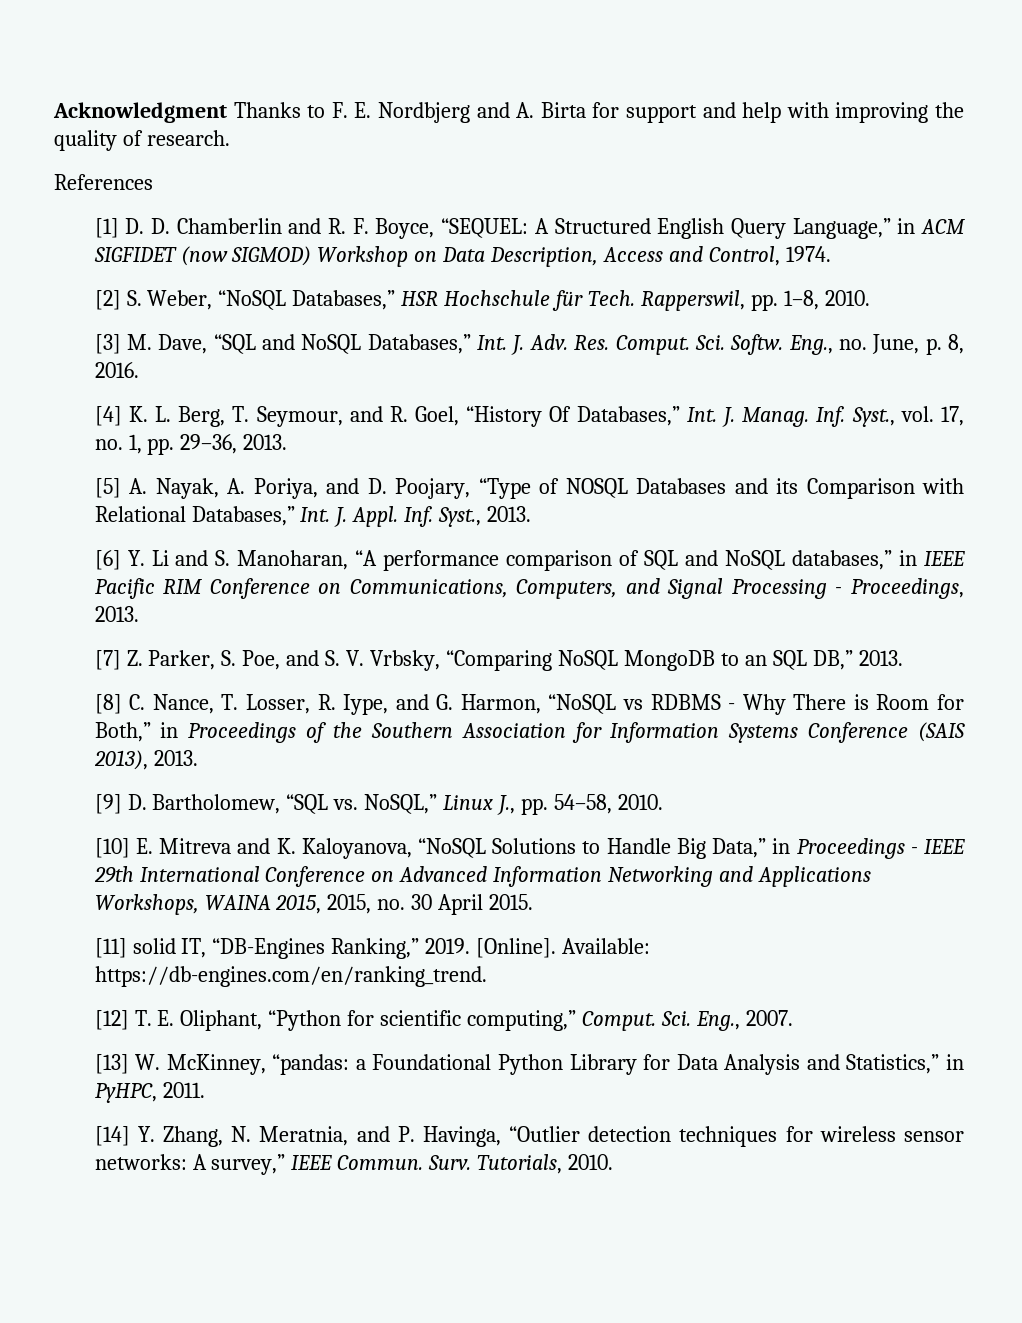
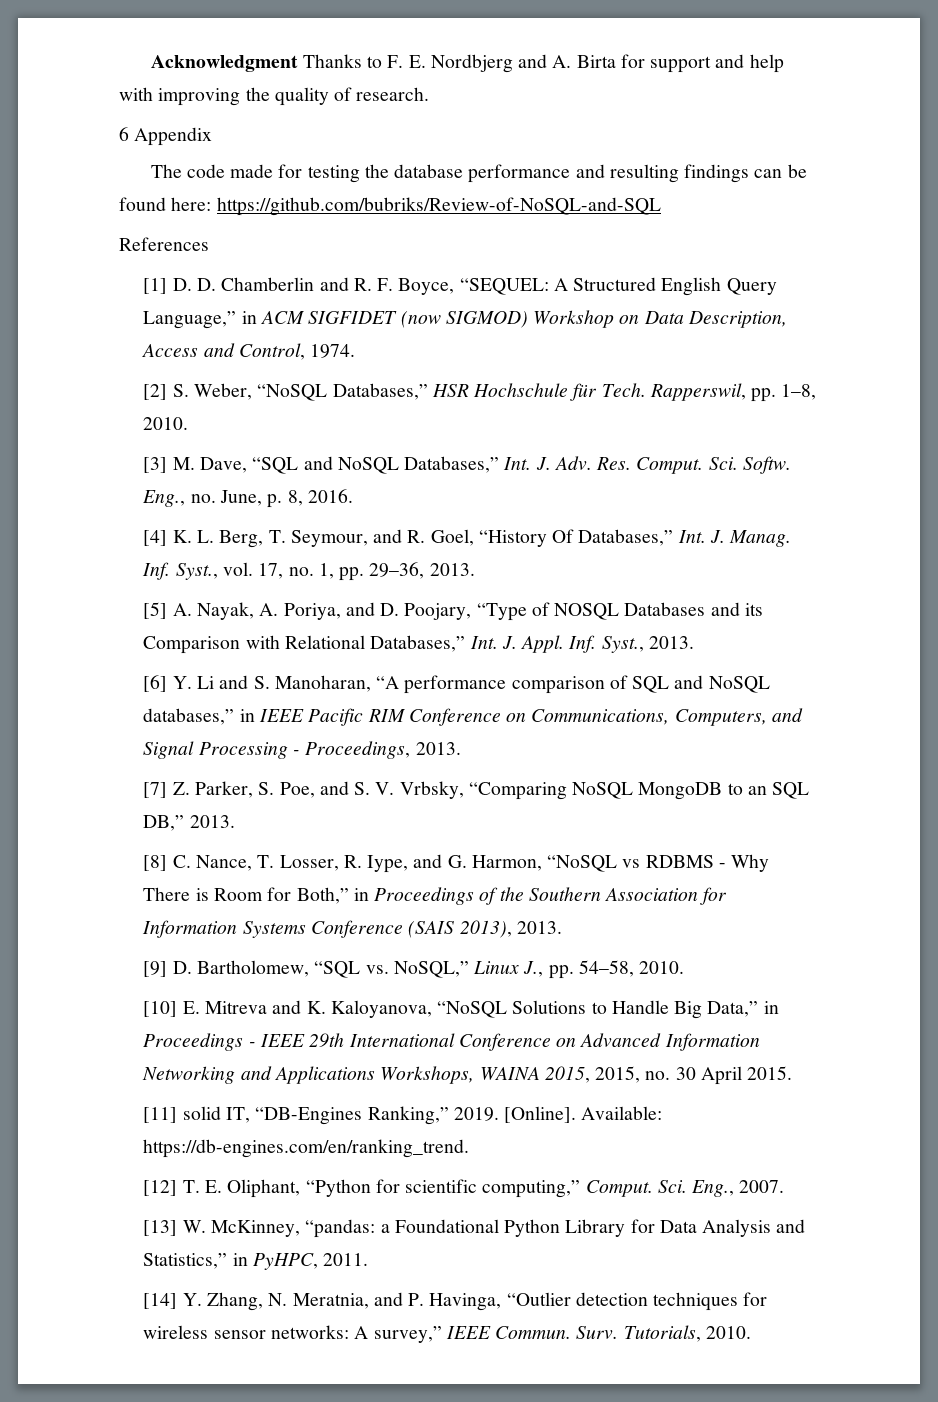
+ 6 Appendix
+ The code made for testing the database performance and resulting findings can be found here: https://github.com/bubriks/Review-of-NoSQL-and-SQL

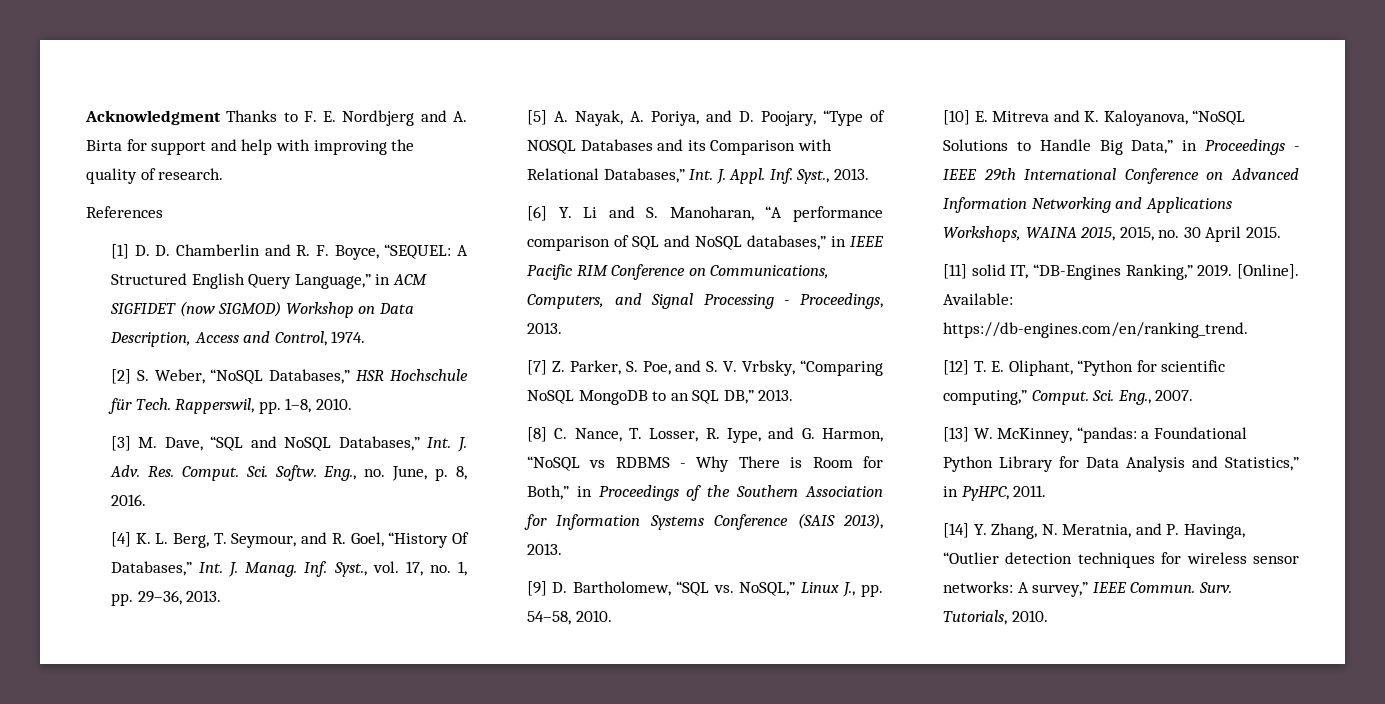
- 6 Appendix
- The code made for testing the database performance and resulting findings can be found here: https://github.com/bubriks/Review-of-NoSQL-and-SQL

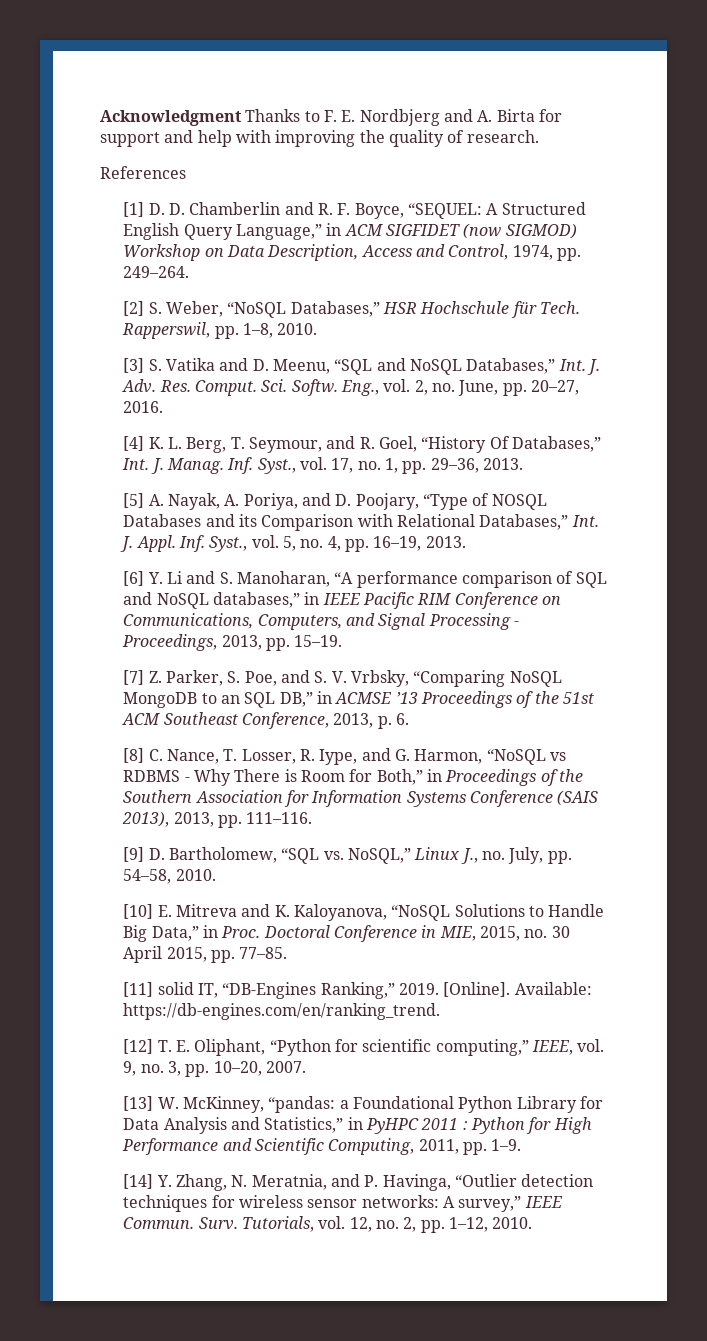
- [1] D. D. Chamberlin and R. F. Boyce, “SEQUEL: A Structured English Query Language,” in ACM SIGFIDET (now SIGMOD) Workshop on Data Description, Access and Control, 1974.
+ [1] D. D. Chamberlin and R. F. Boyce, “SEQUEL: A Structured English Query Language,” in ACM SIGFIDET (now SIGMOD) Workshop on Data Description, Access and Control, 1974, pp. 249–264.
- [3] M. Dave, “SQL and NoSQL Databases,” Int. J. Adv. Res. Comput.
+ [3] S. Vatika and D. Meenu, “SQL and NoSQL Databases,” Int. J. Adv. Res. Comput.
- Eng., no. June, p. 8, 2016.
+ Eng., vol. 2, no. June, pp. 20–27, 2016.
- Inf. Syst., 2013.
+ Inf. Syst., vol. 5, no. 4, pp. 16–19, 2013.
- [6] Y. Li and S. Manoharan, “A performance comparison of SQL and NoSQL databases,” in IEEE Pacific RIM Conference on Communications, Computers, and Signal Processing - Proceedings, 2013.
+ [6] Y. Li and S. Manoharan, “A performance comparison of SQL and NoSQL databases,” in IEEE Pacific RIM Conference on Communications, Computers, and Signal Processing - Proceedings, 2013, pp. 15–19.
- [7] Z. Parker, S. Poe, and S. V. Vrbsky, “Comparing NoSQL MongoDB to an SQL DB,” 2013.
+ [7] Z. Parker, S. Poe, and S. V. Vrbsky, “Comparing NoSQL MongoDB to an SQL DB,” in ACMSE ’13 Proceedings of the 51st ACM Southeast Conference, 2013, p. 6.
- [8] C. Nance, T. Losser, R. Iype, and G. Harmon, “NoSQL vs RDBMS - Why There is Room for Both,” in Proceedings of the Southern Association for Information Systems Conference (SAIS 2013), 2013.
+ [8] C. Nance, T. Losser, R. Iype, and G. Harmon, “NoSQL vs RDBMS - Why There is Room for Both,” in Proceedings of the Southern Association for Information Systems Conference (SAIS 2013), 2013, pp. 111–116.
- [9] D. Bartholomew, “SQL vs. NoSQL,” Linux J., pp. 54–58, 2010.
+ [9] D. Bartholomew, “SQL vs. NoSQL,” Linux J., no. July, pp. 54–58, 2010.
- [10] E. Mitreva and K. Kaloyanova, “NoSQL Solutions to Handle Big Data,” in Proceedings - IEEE 29th International Conference on Advanced Information Networking and Applications Workshops, WAINA 2015, 2015, no. 30 April 2015.
+ [10] E. Mitreva and K. Kaloyanova, “NoSQL Solutions to Handle Big Data,” in Proc. Doctoral Conference in MIE, 2015, no. 30 April 2015, pp. 77–85.
- [12] T. E. Oliphant, “Python for scientific computing,” Comput. Sci. Eng., 2007.
+ [12] T. E. Oliphant, “Python for scientific computing,” IEEE, vol. 9, no. 3, pp. 10–20, 2007.
- [13] W. McKinney, “pandas: a Foundational Python Library for Data Analysis and Statistics,” in PyHPC, 2011.
+ [13] W. McKinney, “pandas: a Foundational Python Library for Data Analysis and Statistics,” in PyHPC 2011 : Python for High Performance and Scientific Computing, 2011, pp. 1–9.
- Tutorials, 2010.
+ Tutorials, vol. 12, no. 2, pp. 1–12, 2010.

